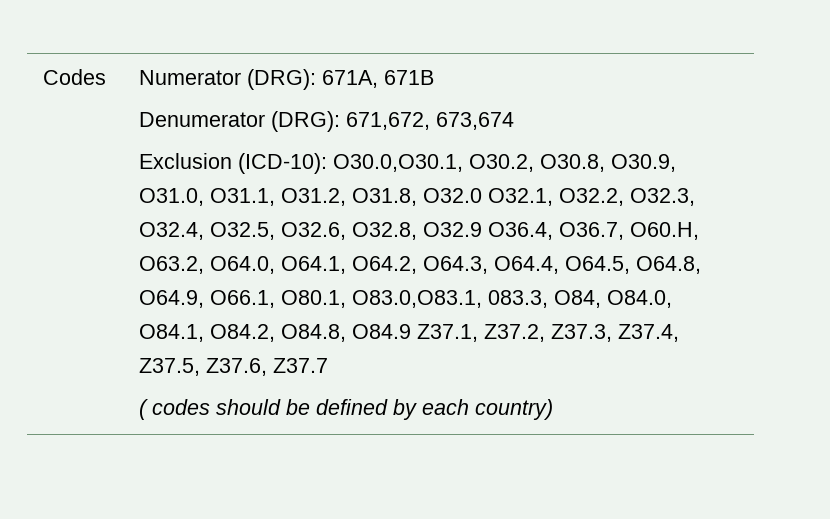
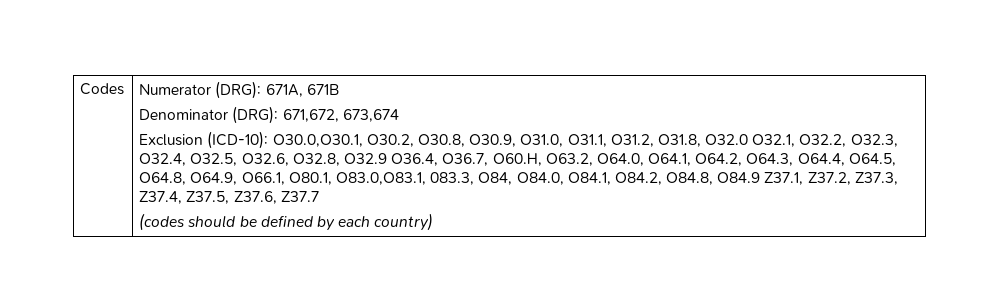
- Denumerator (DRG): 671,672, 673,674
+ Denominator (DRG): 671,672, 673,674
- ( codes should be defined by each country)
+ (codes should be defined by each country)

